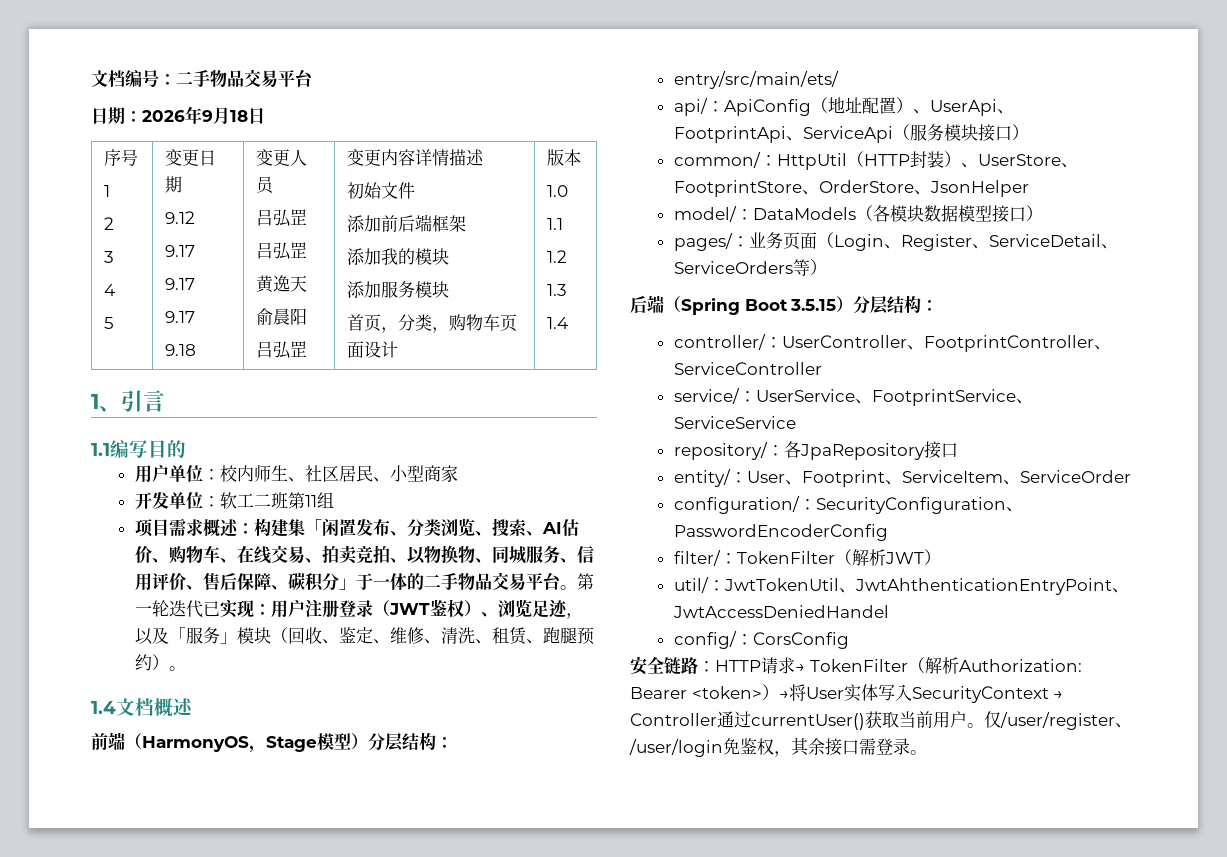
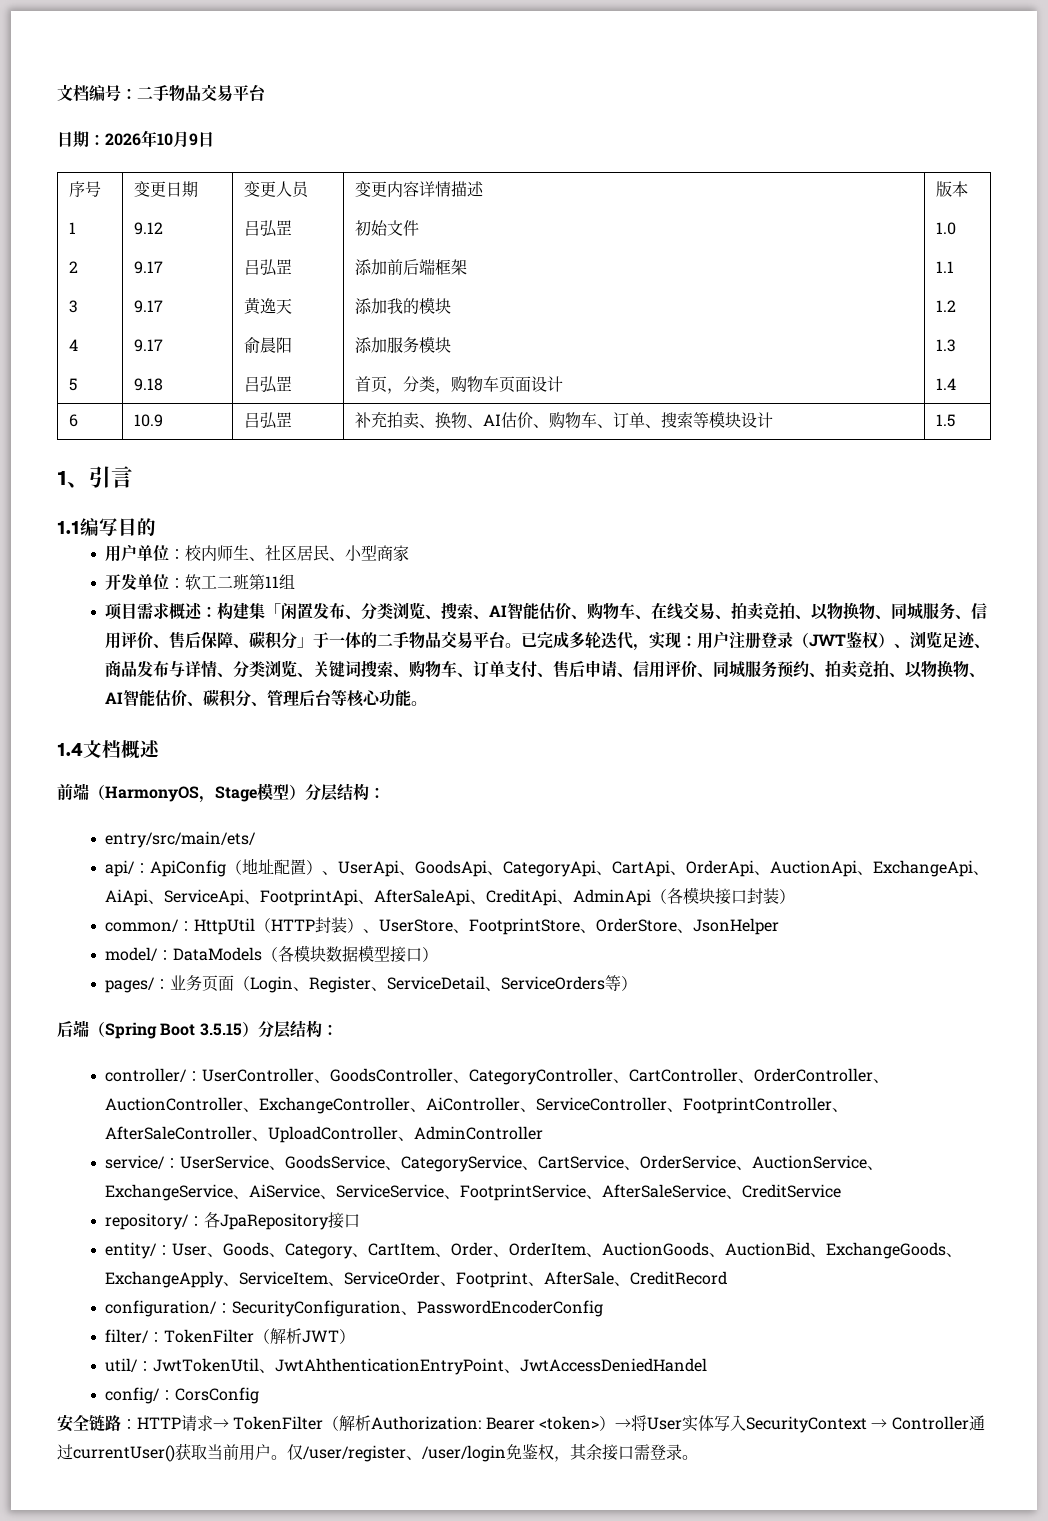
- 日期：2026年9月18日
+ 日期：2026年10月9日
+ 6 | 10.9 | 吕弘罡 | 补充拍卖、换物、AI估价、购物车、订单、搜索等模块设计 | 1.5
- 项目需求概述：构建集「闲置发布、分类浏览、搜索、AI估价、购物车、在线交易、拍卖竞拍、以物换物、同城服务、信用评价、售后保障、碳积分」于一体的二手物品交易平台。
+ 项目需求概述：构建集「闲置发布、分类浏览、搜索、AI智能估价、购物车、在线交易、拍卖竞拍、以物换物、同城服务、信用评价、售后保障、碳积分」于一体的二手物品交易平台。
- 第一轮迭代已实现：用户注册登录（JWT鉴权）、浏览足迹，以及「服务」模块（回收、鉴定、维修、清洗、租赁、跑腿预约）。
+ 已完成多轮迭代，实现：用户注册登录（JWT鉴权）、浏览足迹、商品发布与详情、分类浏览、关键词搜索、购物车、订单支付、售后申请、信用评价、同城服务预约、拍卖竞拍、以物换物、AI智能估价、碳积分、管理后台等核心功能。
- api/：ApiConfig（地址配置）、UserApi、FootprintApi、ServiceApi（服务模块接口）
+ api/：ApiConfig（地址配置）、UserApi、GoodsApi、CategoryApi、CartApi、OrderApi、AuctionApi、ExchangeApi、AiApi、ServiceApi、FootprintApi、AfterSaleApi、CreditApi、AdminApi（各模块接口封装）
- controller/：UserController、FootprintController、ServiceController
- service/：UserService、FootprintService、ServiceService
+ controller/：UserController、GoodsController、CategoryController、CartController、OrderController、AuctionController、ExchangeController、AiController、ServiceController、FootprintController、AfterSaleController、UploadController、AdminController
+ service/：UserService、GoodsService、CategoryService、CartService、OrderService、AuctionService、ExchangeService、AiService、ServiceService、FootprintService、AfterSaleService、CreditService
- entity/：User、Footprint、ServiceItem、ServiceOrder
+ entity/：User、Goods、Category、CartItem、Order、OrderItem、AuctionGoods、AuctionBid、ExchangeGoods、ExchangeApply、ServiceItem、ServiceOrder、Footprint、AfterSale、CreditRecord

